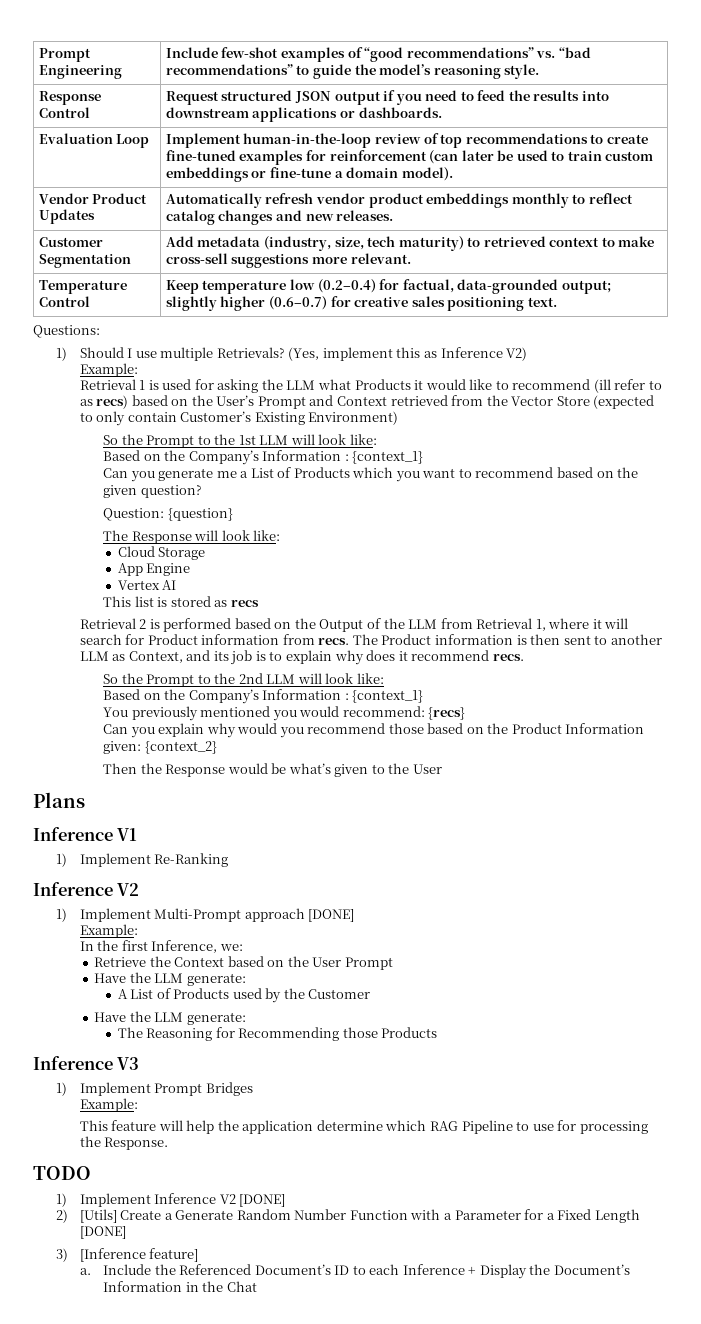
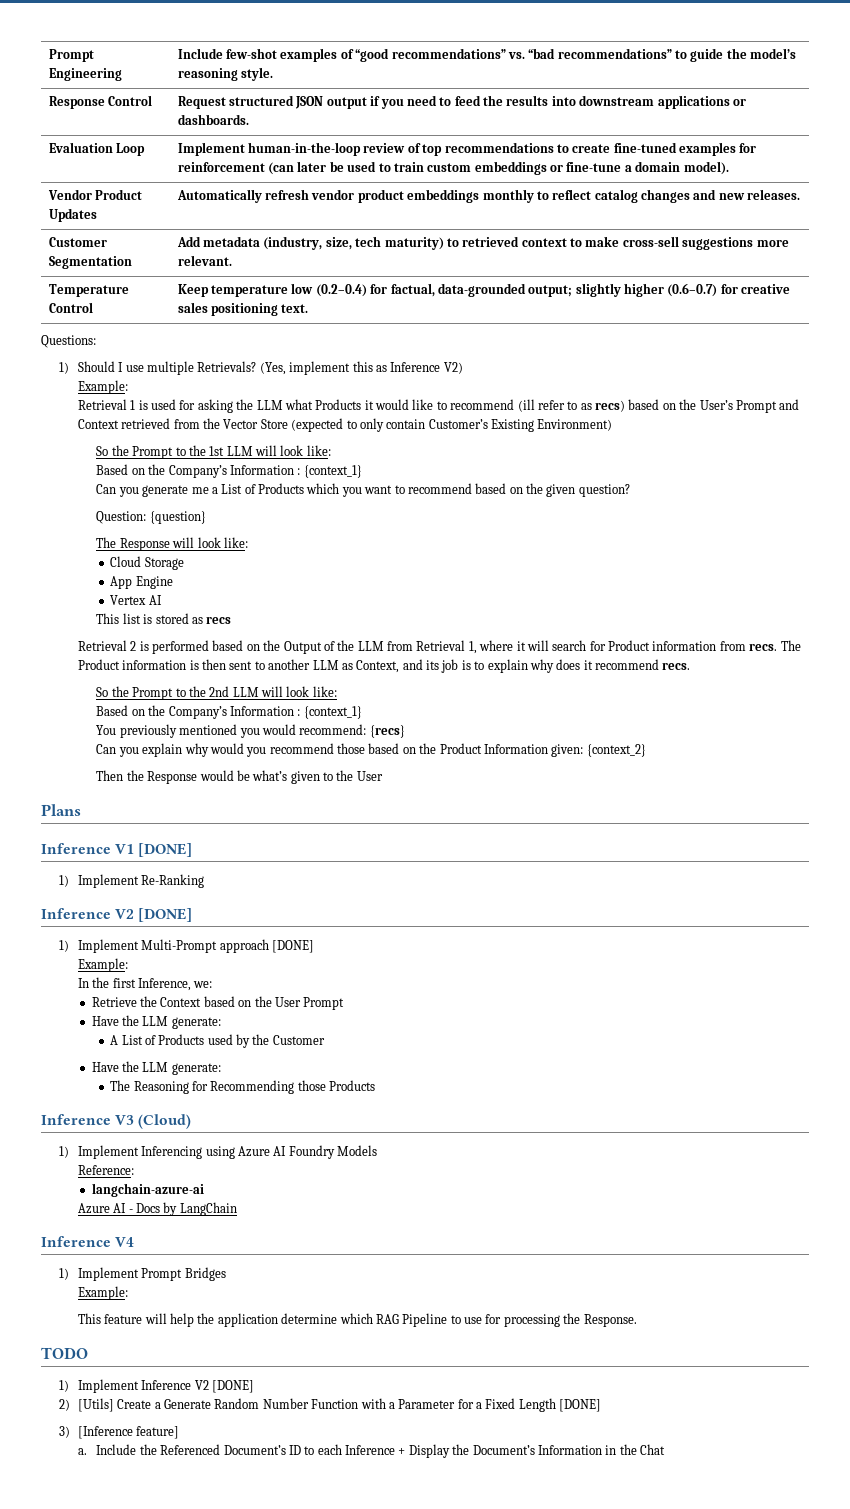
- Inference V1
+ Inference V1 [DONE]
  1) Implement Re-Ranking
- Inference V2
+ Inference V2 [DONE]
- Inference V3
+ Inference V3 (Cloud)
+ 1) Implement Inferencing using Azure AI Foundry Models
+ Reference:
+ langchain-azure-ai
+ Azure AI - Docs by LangChain
+ Inference V4

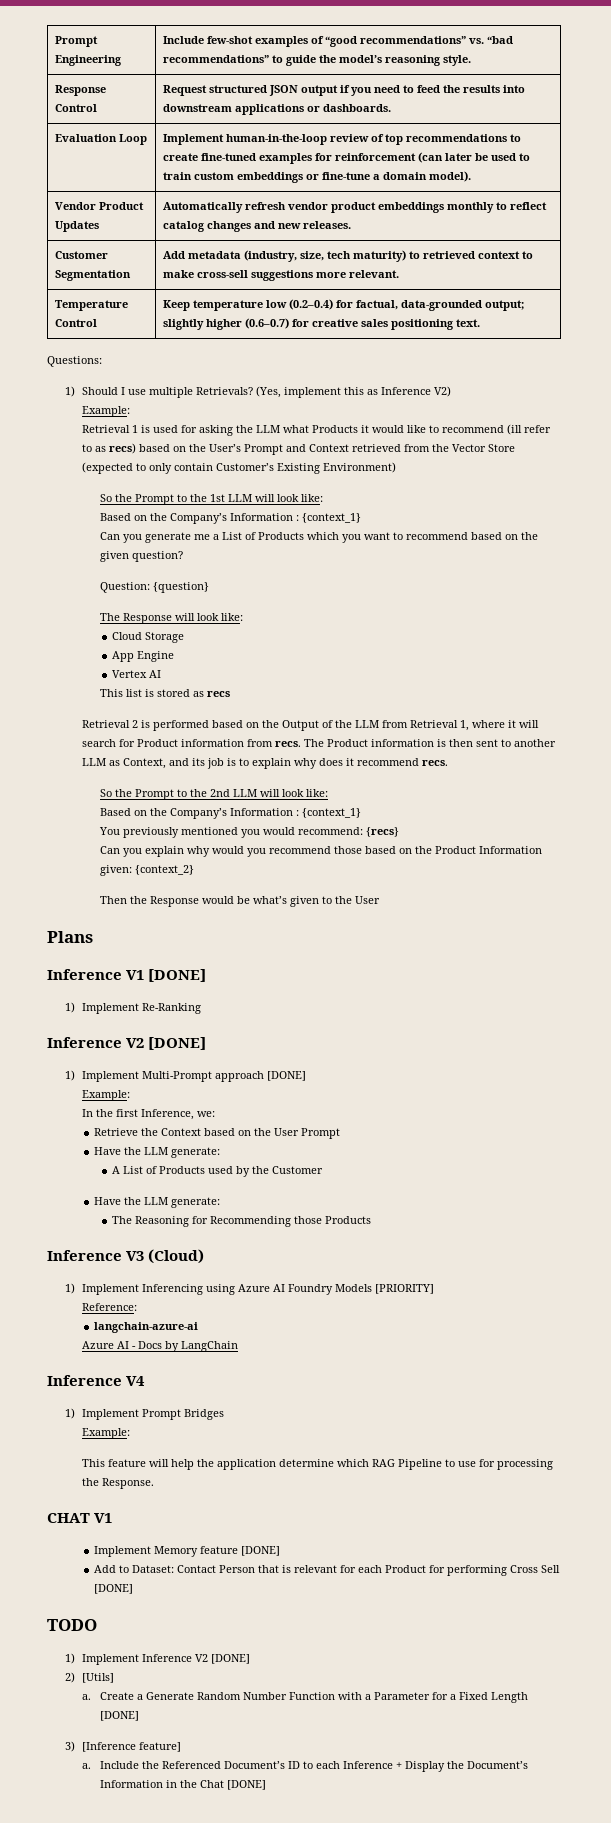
- 1) Implement Inferencing using Azure AI Foundry Models
+ 1) Implement Inferencing using Azure AI Foundry Models [PRIORITY]
+ CHAT V1
+ Implement Memory feature [DONE]
+ Add to Dataset: Contact Person that is relevant for each Product for performing Cross Sell [DONE]
- 2) [Utils] Create a Generate Random Number Function with a Parameter for a Fixed Length [DONE]
+ 2) [Utils]
+ a. Create a Generate Random Number Function with a Parameter for a Fixed Length [DONE]
- Include the Referenced Document’s ID to each Inference + Display the Document’s Information in the Chat
+ Include the Referenced Document’s ID to each Inference + Display the Document’s Information in the Chat [DONE]

